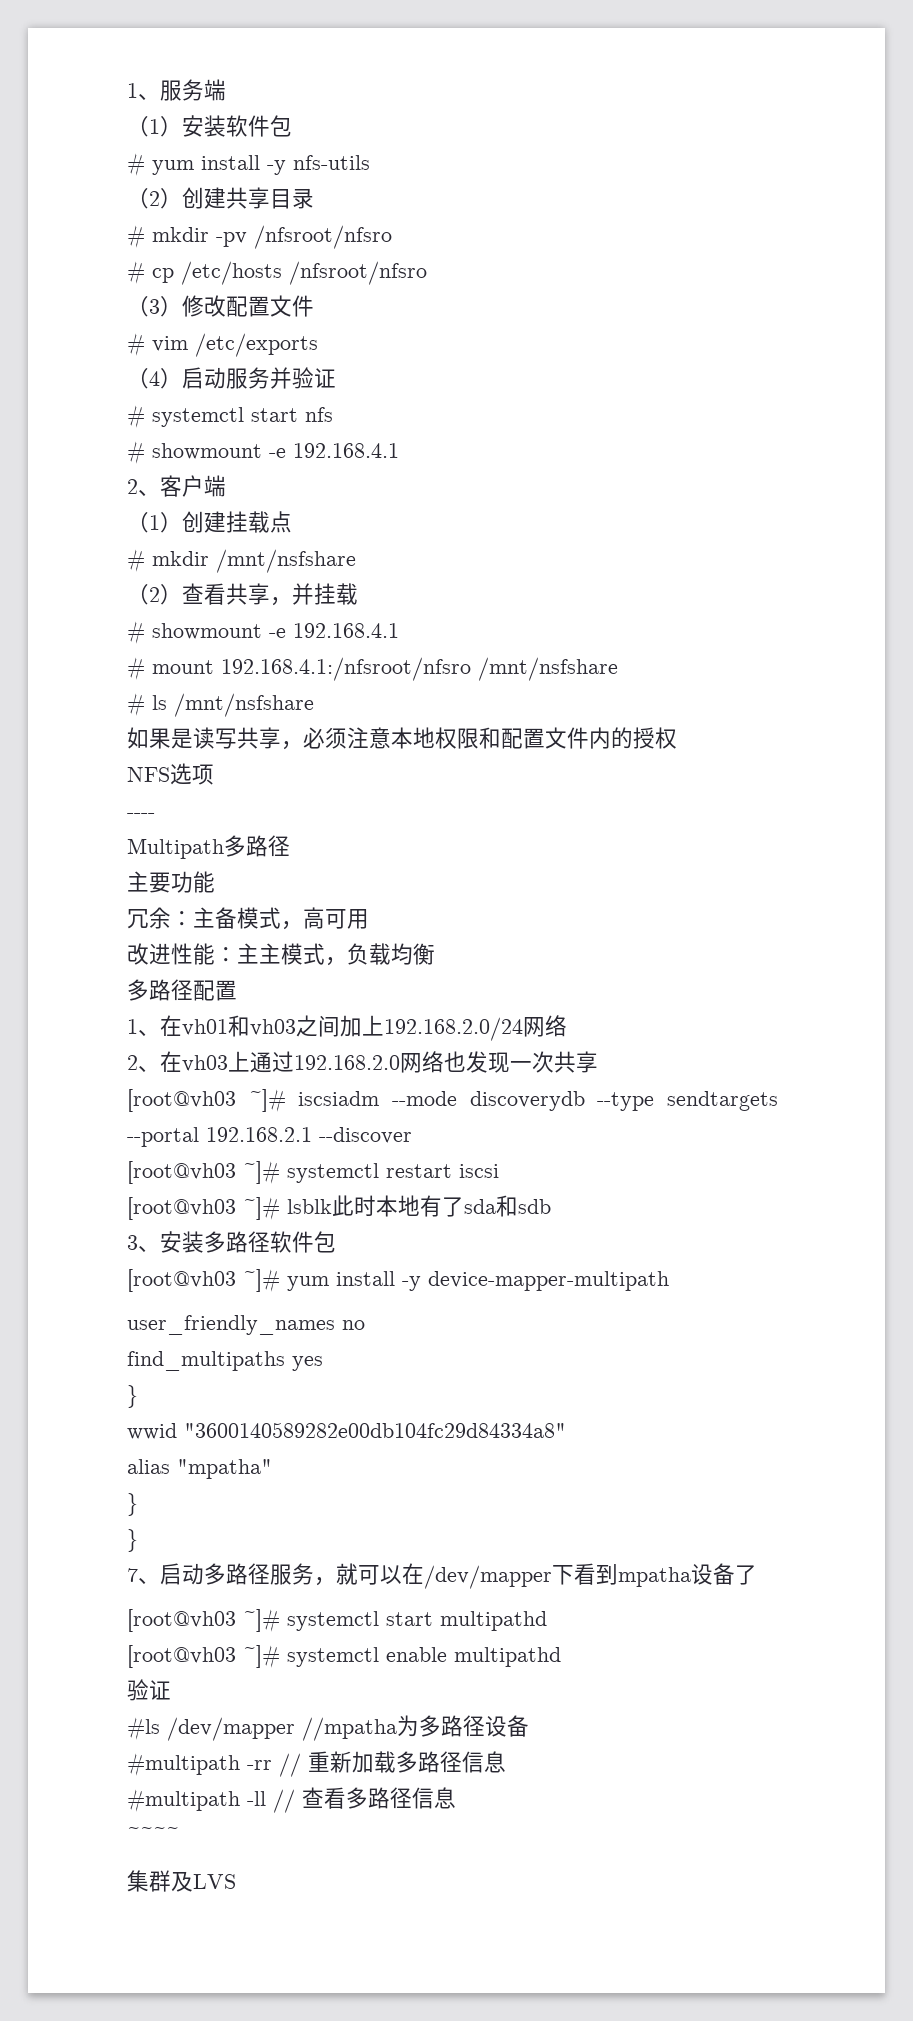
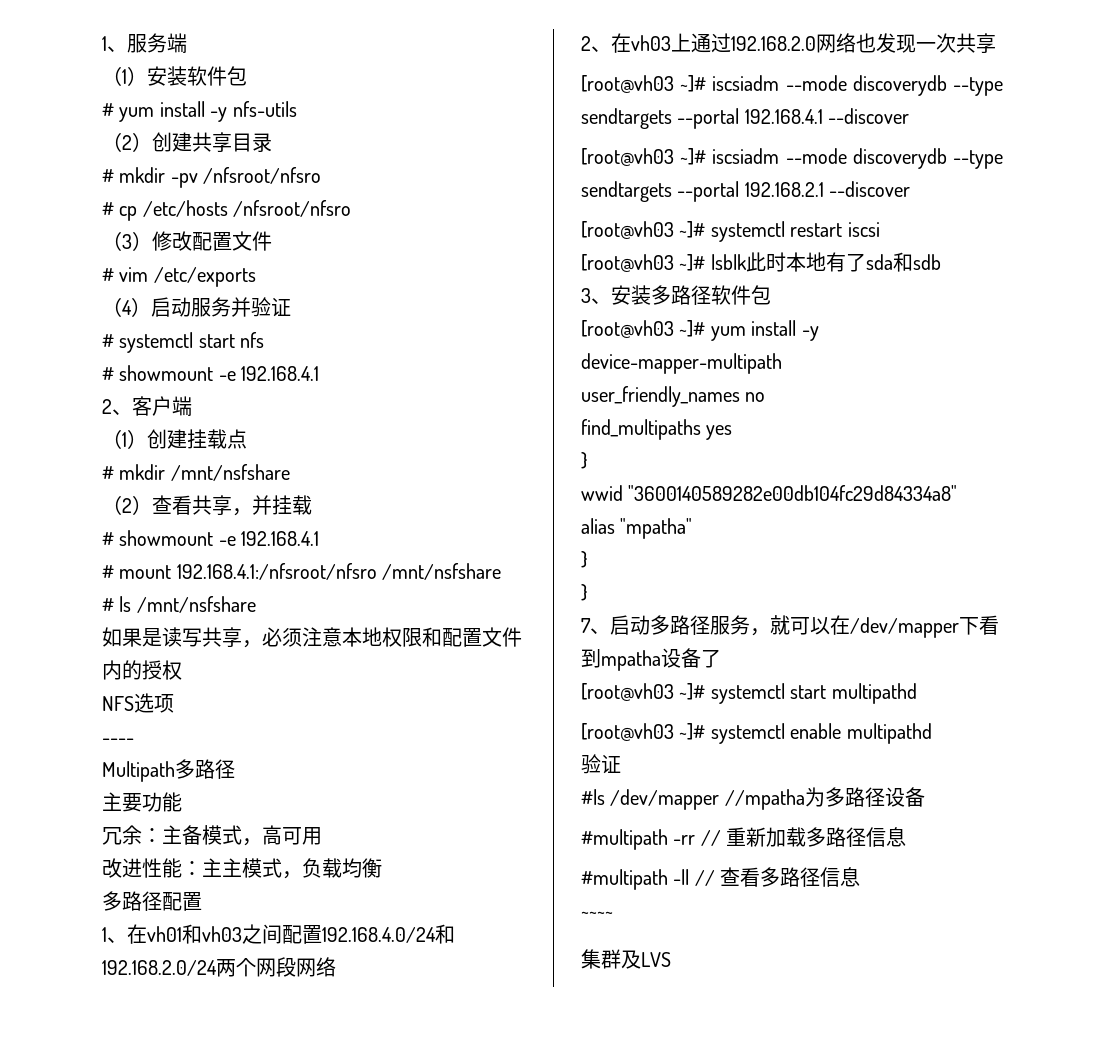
- 1、在vh01和vh03之间加上192.168.2.0/24网络
+ 1、在vh01和vh03之间配置192.168.4.0/24和192.168.2.0/24两个网段网络
+ [root@vh03 ~]# iscsiadm --mode discoverydb --type sendtargets --portal 192.168.4.1 --discover

